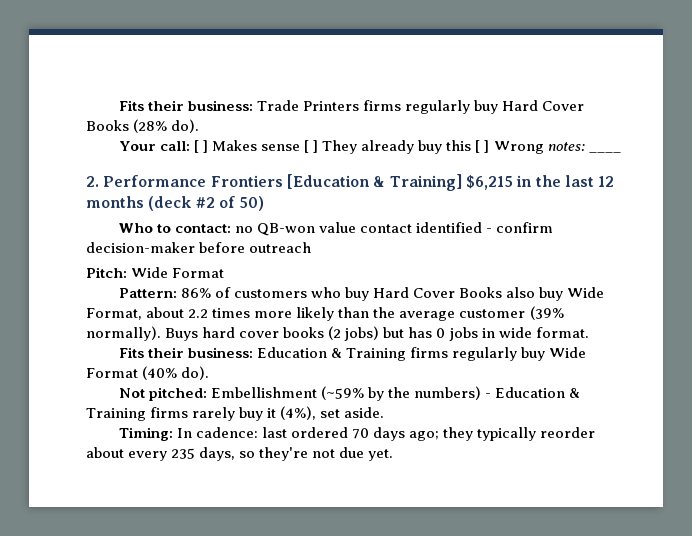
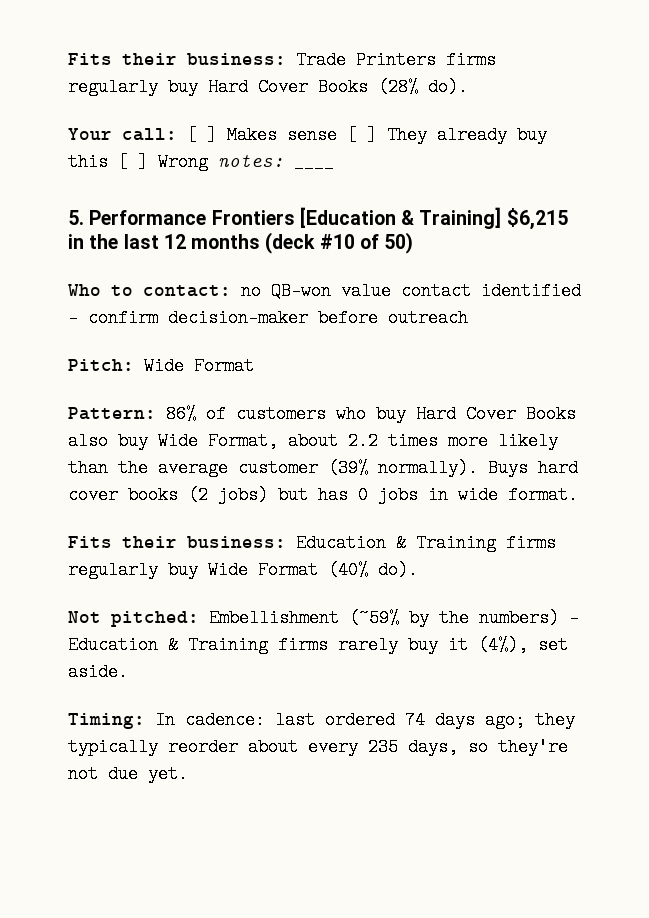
- 2. Performance Frontiers [Education & Training] $6,215 in the last 12 months (deck #2 of 50)
+ 5. Performance Frontiers [Education & Training] $6,215 in the last 12 months (deck #10 of 50)
- Timing: In cadence: last ordered 70 days ago; they typically reorder about every 235 days, so they're not due yet.
+ Timing: In cadence: last ordered 74 days ago; they typically reorder about every 235 days, so they're not due yet.

